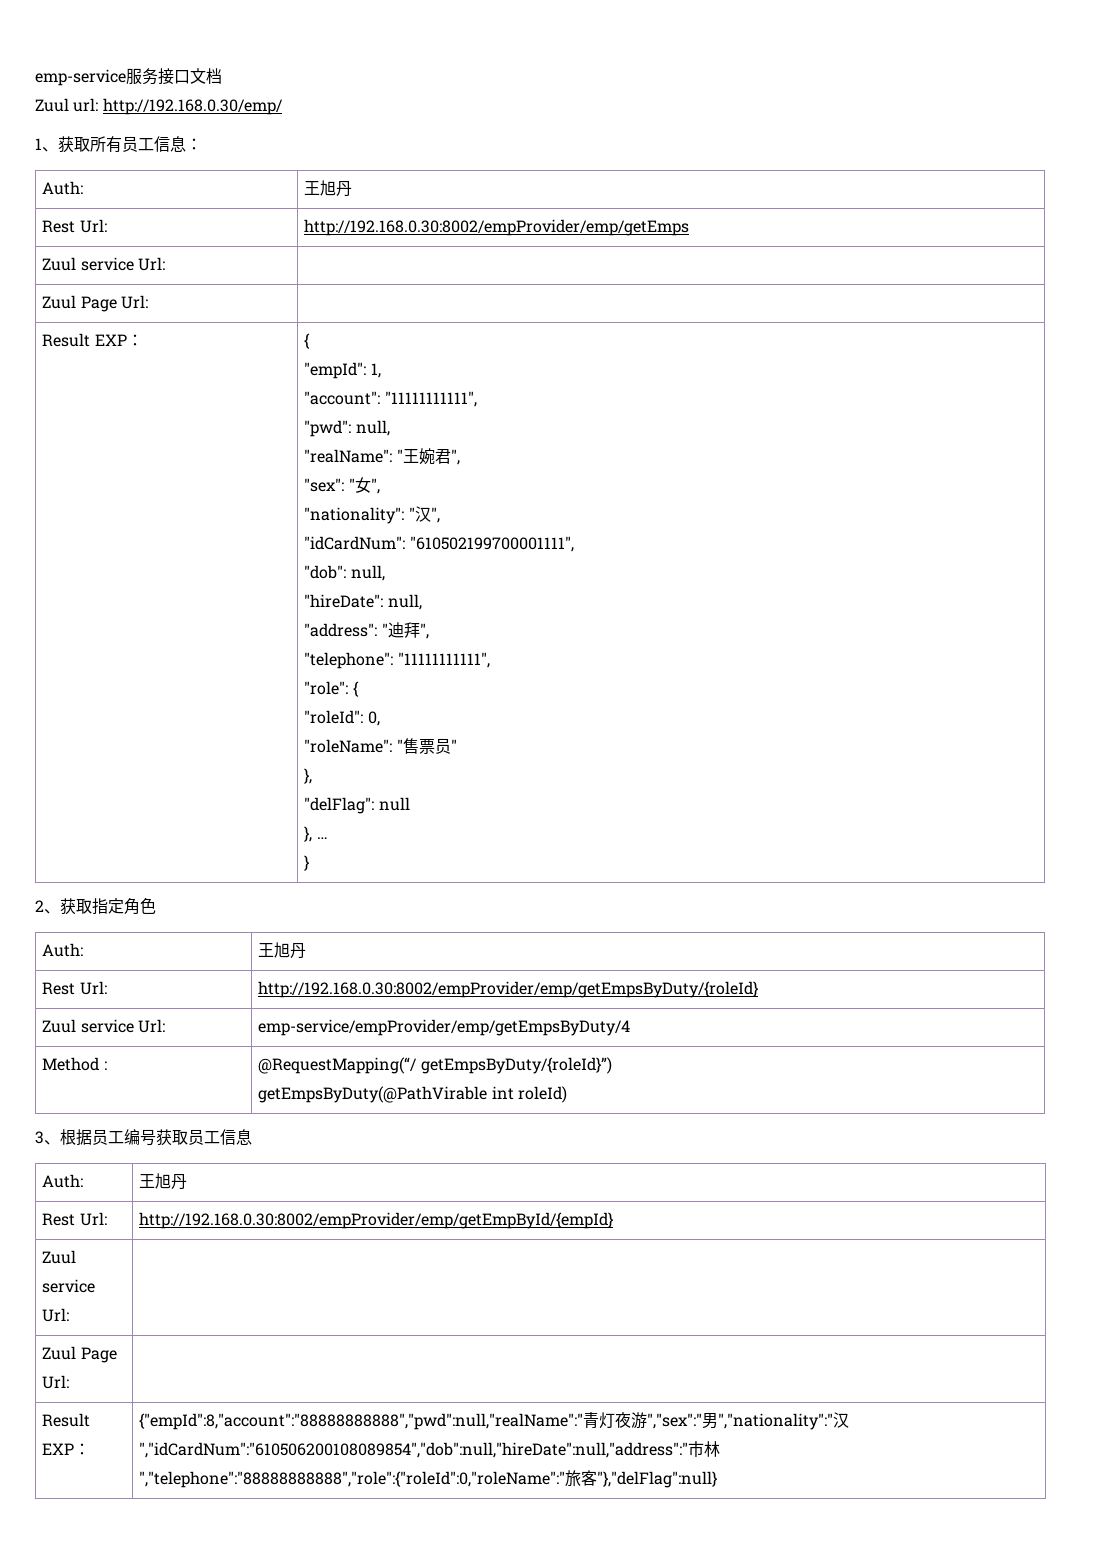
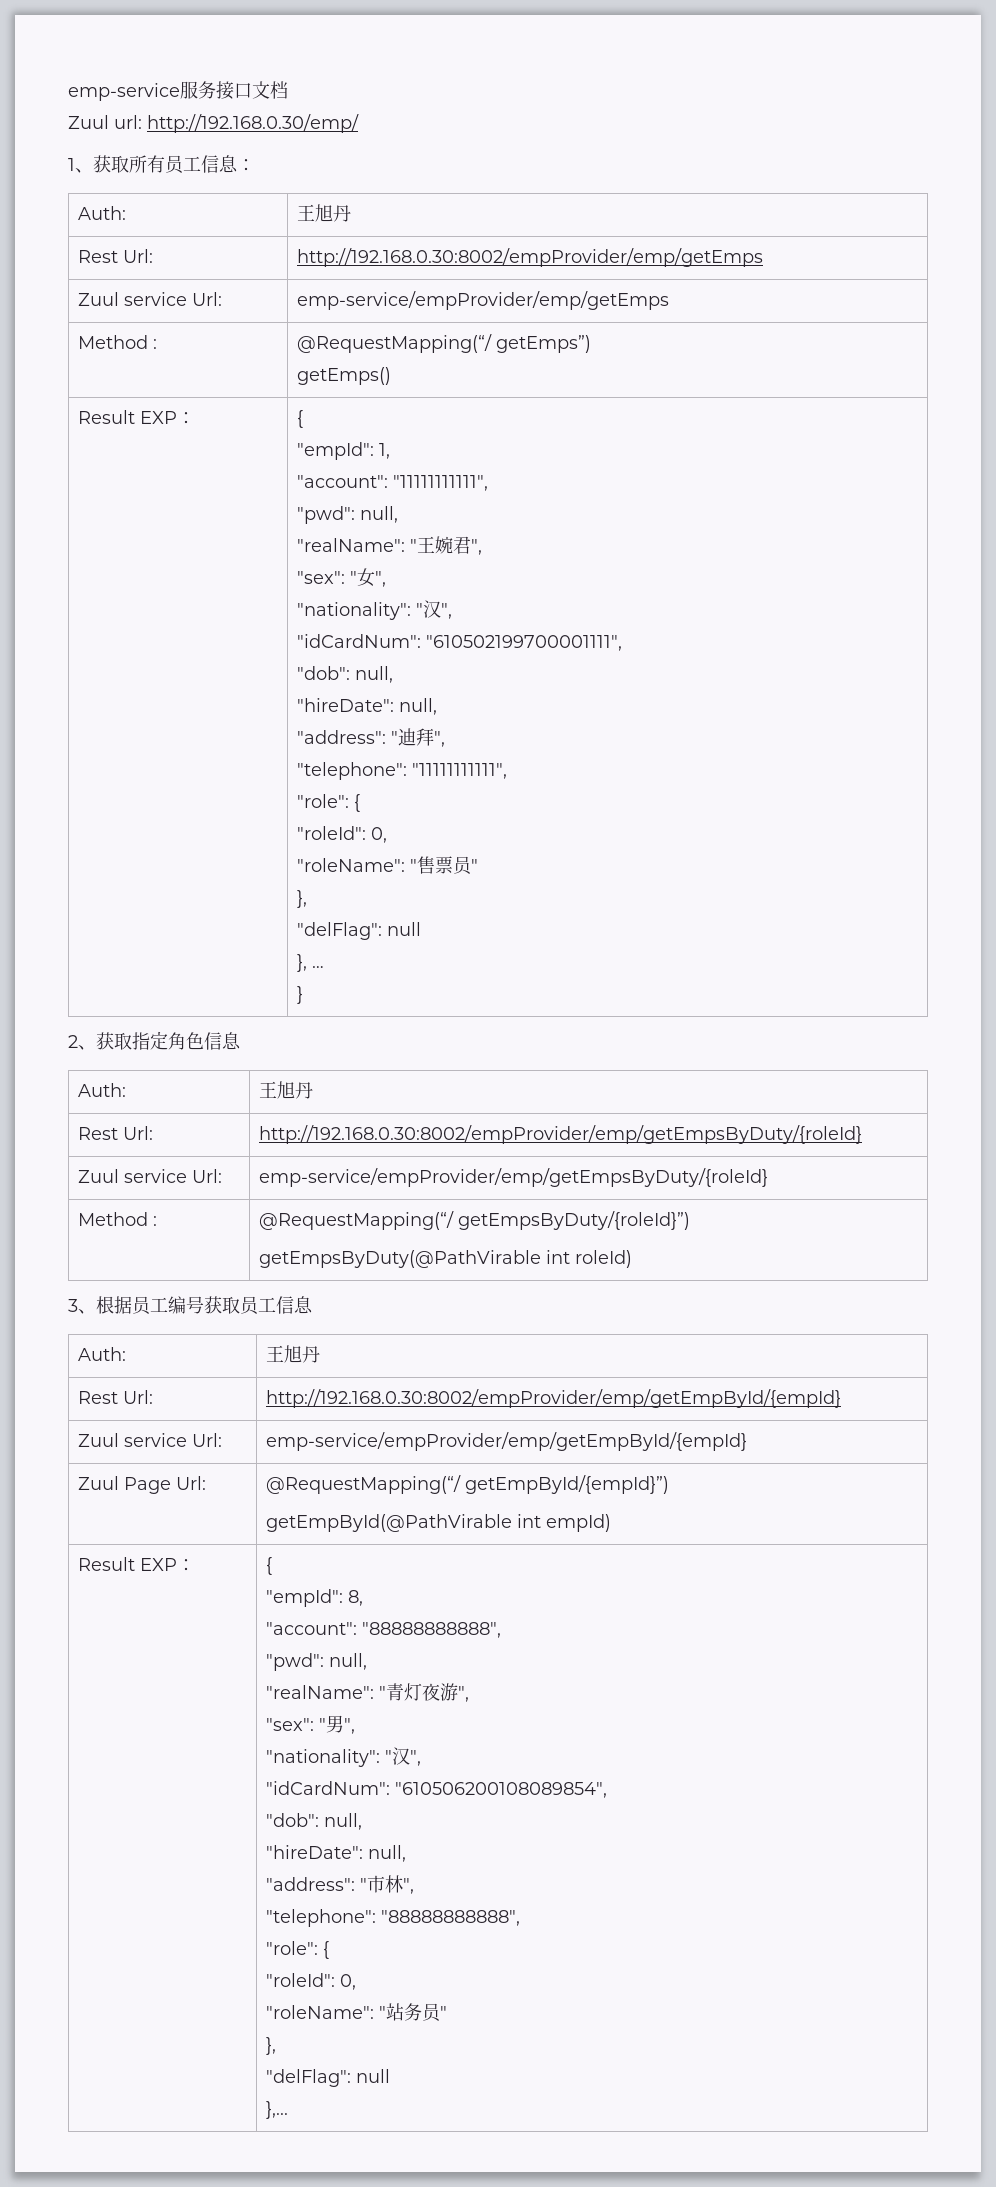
  Rest Url: | http://192.168.0.30:8002/empProvider/emp/getEmps
- Zuul service Url: |
- Zuul Page Url: |
+ Zuul service Url: | emp-service/empProvider/emp/getEmps
+ Method : | @RequestMapping(“/ getEmps”)
+ getEmps()
- 2、获取指定角色
+ 2、获取指定角色信息
- Zuul service Url: | emp-service/empProvider/emp/getEmpsByDuty/4
+ Zuul service Url: | emp-service/empProvider/emp/getEmpsByDuty/{roleId}
  Rest Url: | http://192.168.0.30:8002/empProvider/emp/getEmpById/{empId}
- Zuul service Url: |
- Zuul Page Url: |
- Result EXP： | {"empId":8,"account":"88888888888","pwd":null,"realName":"青灯夜游","sex":"男","nationality":"汉","idCardNum":"610506200108089854","dob":null,"hireDate":null,"address":"市林","telephone":"88888888888","role":{"roleId":0,"roleName":"旅客"},"delFlag":null}
+ Zuul service Url: | emp-service/empProvider/emp/getEmpById/{empId}
+ Zuul Page Url: | @RequestMapping(“/ getEmpById/{empId}”)
+ getEmpById(@PathVirable int empId)
+ Result EXP： | {
+ "empId": 8,
+ "account": "88888888888",
+ "pwd": null,
+ "realName": "青灯夜游",
+ "sex": "男",
+ "nationality": "汉",
+ "idCardNum": "610506200108089854",
+ "dob": null,
+ "hireDate": null,
+ "address": "市林",
+ "telephone": "88888888888",
+ "role": {
+ "roleId": 0,
+ "roleName": "站务员"
+ },
+ "delFlag": null
+ },...

